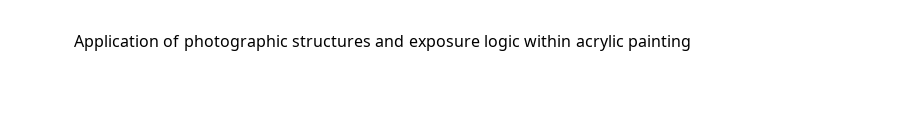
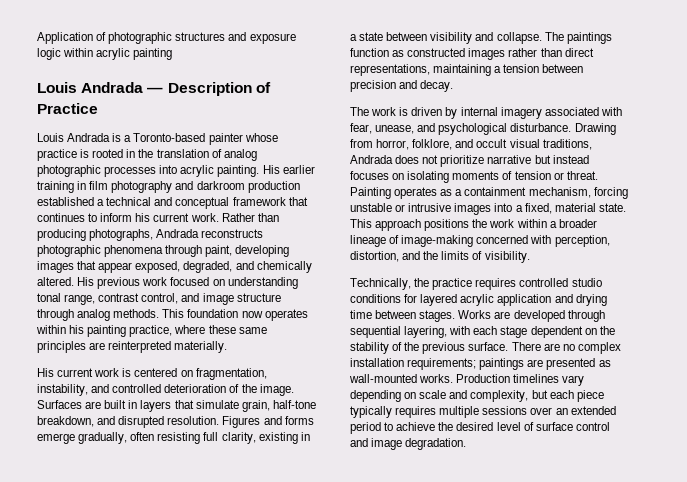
+ Louis Andrada — Description of Practice
+ Louis Andrada is a Toronto-based painter whose practice is rooted in the translation of analog photographic processes into acrylic painting. His earlier training in film photography and darkroom production established a technical and conceptual framework that continues to inform his current work. Rather than producing photographs, Andrada reconstructs photographic phenomena through paint, developing images that appear exposed, degraded, and chemically altered. His previous work focused on understanding tonal range, contrast control, and image structure through analog methods. This foundation now operates within his painting practice, where these same principles are reinterpreted materially.
+ His current work is centered on fragmentation, instability, and controlled deterioration of the image. Surfaces are built in layers that simulate grain, half-tone breakdown, and disrupted resolution. Figures and forms emerge gradually, often resisting full clarity, existing in a state between visibility and collapse. The paintings function as constructed images rather than direct representations, maintaining a tension between precision and decay.
+ The work is driven by internal imagery associated with fear, unease, and psychological disturbance. Drawing from horror, folklore, and occult visual traditions, Andrada does not prioritize narrative but instead focuses on isolating moments of tension or threat. Painting operates as a containment mechanism, forcing unstable or intrusive images into a fixed, material state. This approach positions the work within a broader lineage of image-making concerned with perception, distortion, and the limits of visibility.
+ Technically, the practice requires controlled studio conditions for layered acrylic application and drying time between stages. Works are developed through sequential layering, with each stage dependent on the stability of the previous surface. There are no complex installation requirements; paintings are presented as wall-mounted works. Production timelines vary depending on scale and complexity, but each piece typically requires multiple sessions over an extended period to achieve the desired level of surface control and image degradation.

